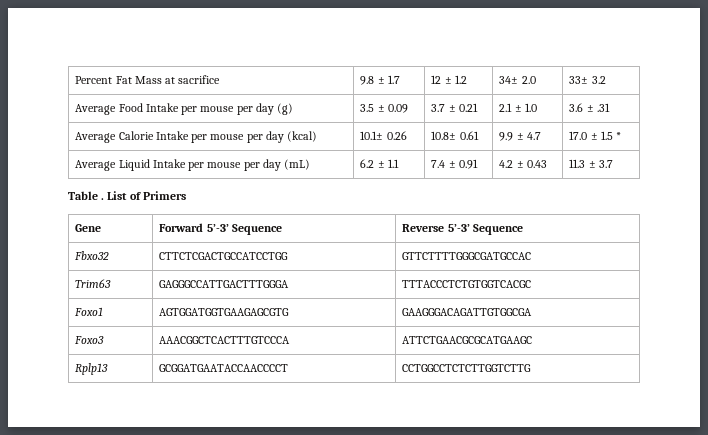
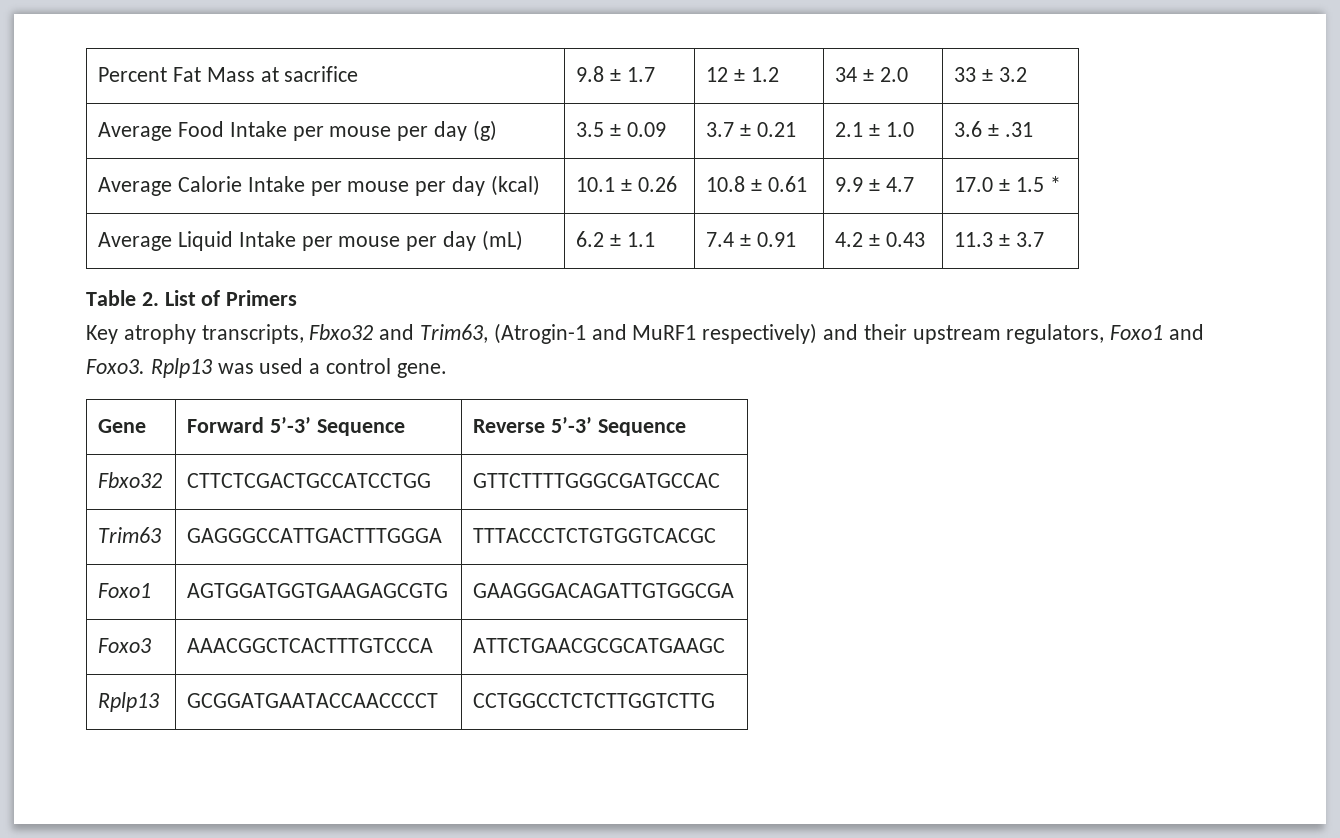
- Percent Fat Mass at sacrifice | 9.8 ± 1.7 | 12 ± 1.2 | 34± 2.0 | 33± 3.2
+ Percent Fat Mass at sacrifice | 9.8 ± 1.7 | 12 ± 1.2 | 34 ± 2.0 | 33 ± 3.2
- Average Calorie Intake per mouse per day (kcal) | 10.1± 0.26 | 10.8± 0.61 | 9.9 ± 4.7 | 17.0 ± 1.5 *
+ Average Calorie Intake per mouse per day (kcal) | 10.1 ± 0.26 | 10.8 ± 0.61 | 9.9 ± 4.7 | 17.0 ± 1.5 *
- Table . List of Primers
+ Table 2. List of Primers
+ Key atrophy transcripts, Fbxo32 and Trim63, (Atrogin-1 and MuRF1 respectively) and their upstream regulators, Foxo1 and Foxo3. Rplp13 was used a control gene.

